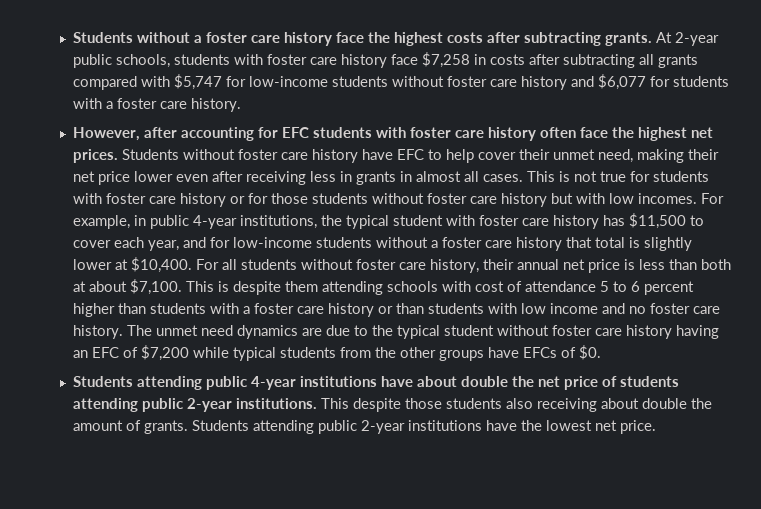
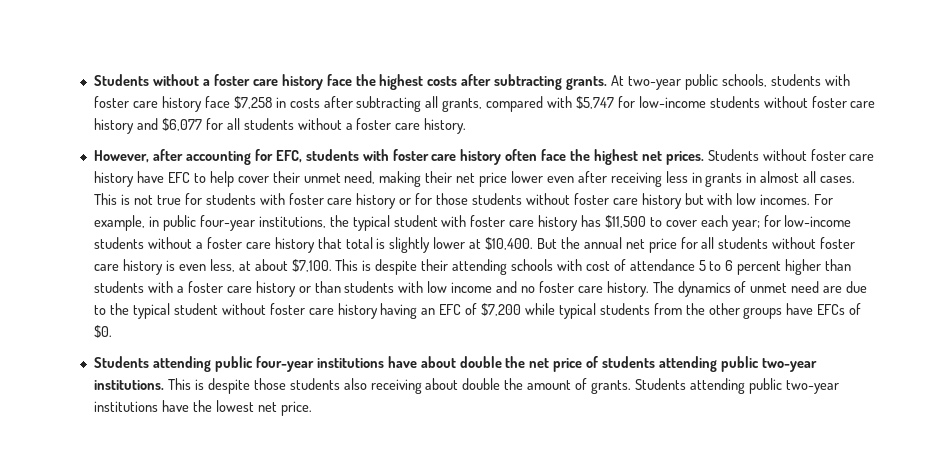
- At 2-year public schools, students with foster care history face $7,258 in costs after subtracting all grants compared with $5,747 for low-income students without foster care history and $6,077 for students with a foster care history.
+ At two-year public schools, students with foster care history face $7,258 in costs after subtracting all grants, compared with $5,747 for low-income students without foster care history and $6,077 for all students without a foster care history.
- However, after accounting for EFC students with foster care history often face the highest net prices.
+ However, after accounting for EFC, students with foster care history often face the highest net prices.
- For example, in public 4-year institutions, the typical student with foster care history has $11,500 to cover each year, and for low-income students without a foster care history that total is slightly lower at $10,400.
+ For example, in public four-year institutions, the typical student with foster care history has $11,500 to cover each year; for low-income students without a foster care history that total is slightly lower at $10,400.
- For all students without foster care history, their annual net price is less than both at about $7,100.
+ But the annual net price for all students without foster care history is even less, at about $7,100.
- This is despite them attending schools with cost of attendance 5 to 6 percent higher than students with a foster care history or than students with low income and no foster care history.
+ This is despite their attending schools with cost of attendance 5 to 6 percent higher than students with a foster care history or than students with low income and no foster care history.
- The unmet need dynamics are due to the typical student without foster care history having an EFC of $7,200 while typical students from the other groups have EFCs of $0.
+ The dynamics of unmet need are due to the typical student without foster care history having an EFC of $7,200 while typical students from the other groups have EFCs of $0.
- Students attending public 4-year institutions have about double the net price of students attending public 2-year institutions.
+ Students attending public four-year institutions have about double the net price of students attending public two-year institutions.
- This despite those students also receiving about double the amount of grants.
+ This is despite those students also receiving about double the amount of grants.
- Students attending public 2-year institutions have the lowest net price.
+ Students attending public two-year institutions have the lowest net price.

